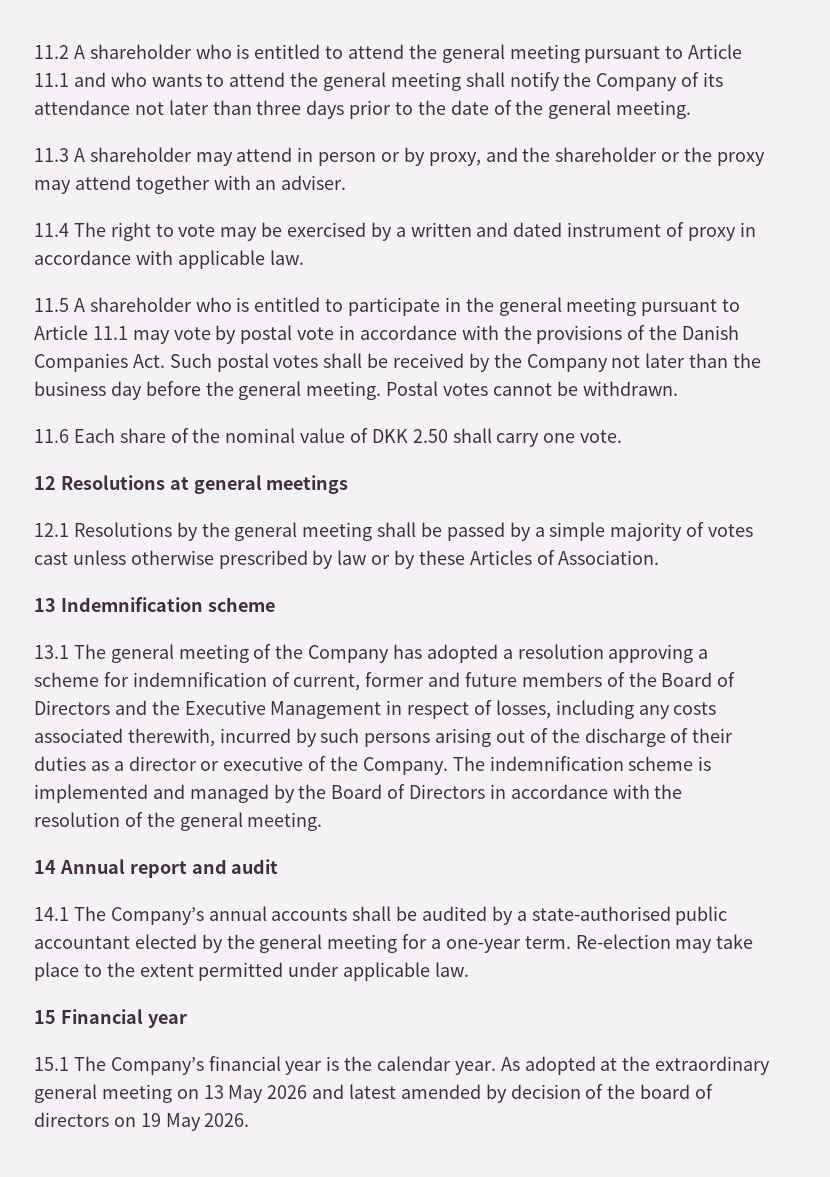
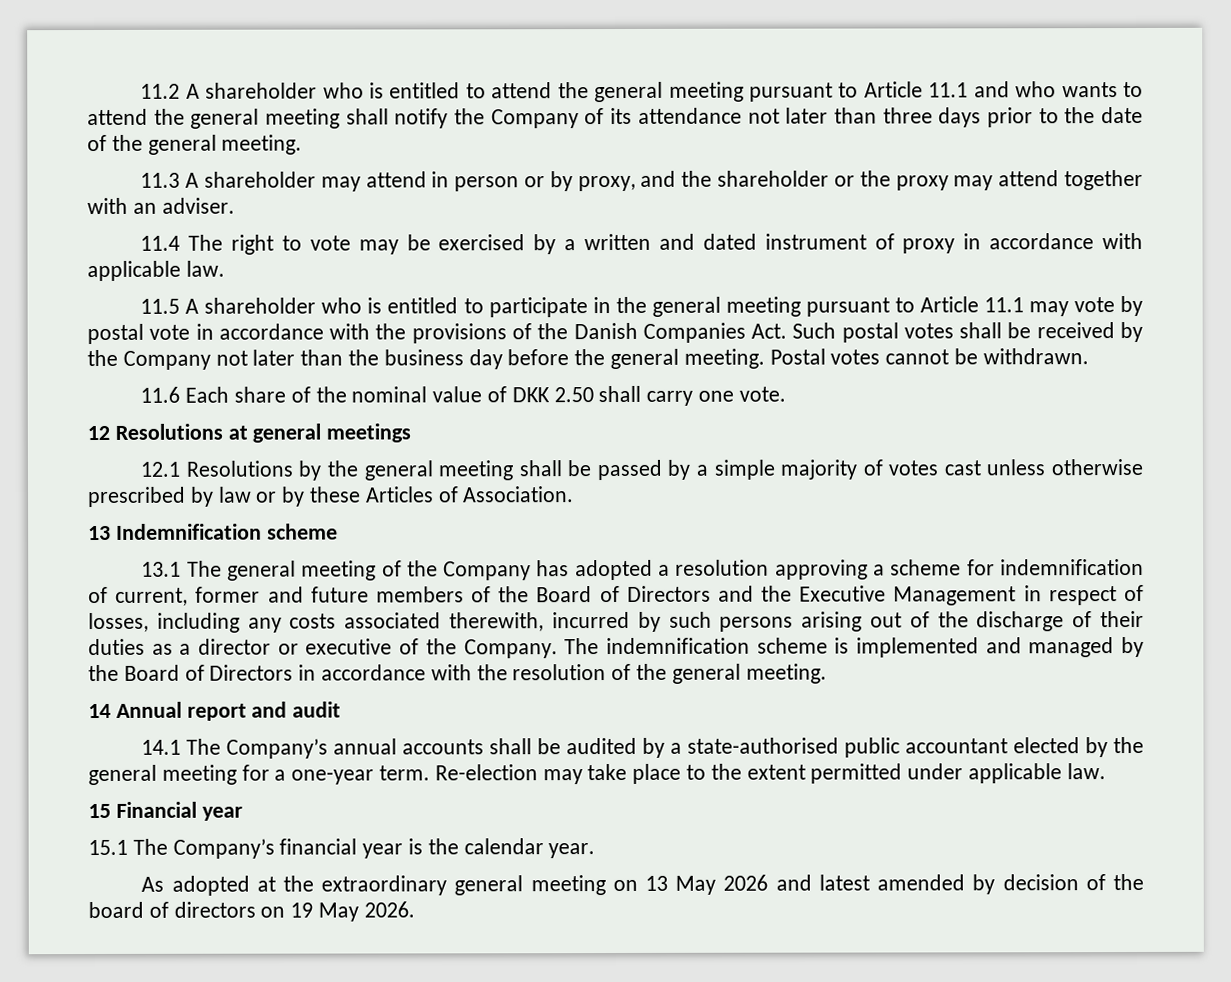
- 15.1 The Company’s financial year is the calendar year. As adopted at the extraordinary general meeting on 13 May 2026 and latest amended by decision of the board of directors on 19 May 2026.
+ 15.1 The Company’s financial year is the calendar year.
+ As adopted at the extraordinary general meeting on 13 May 2026 and latest amended by decision of the board of directors on 19 May 2026.

